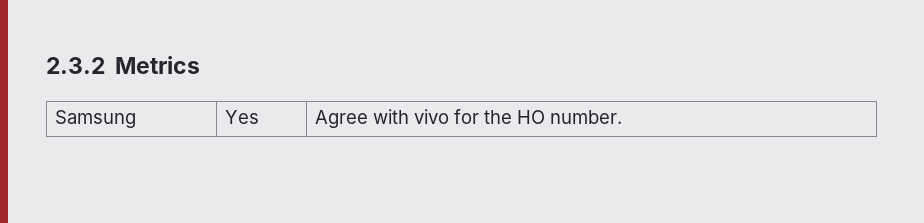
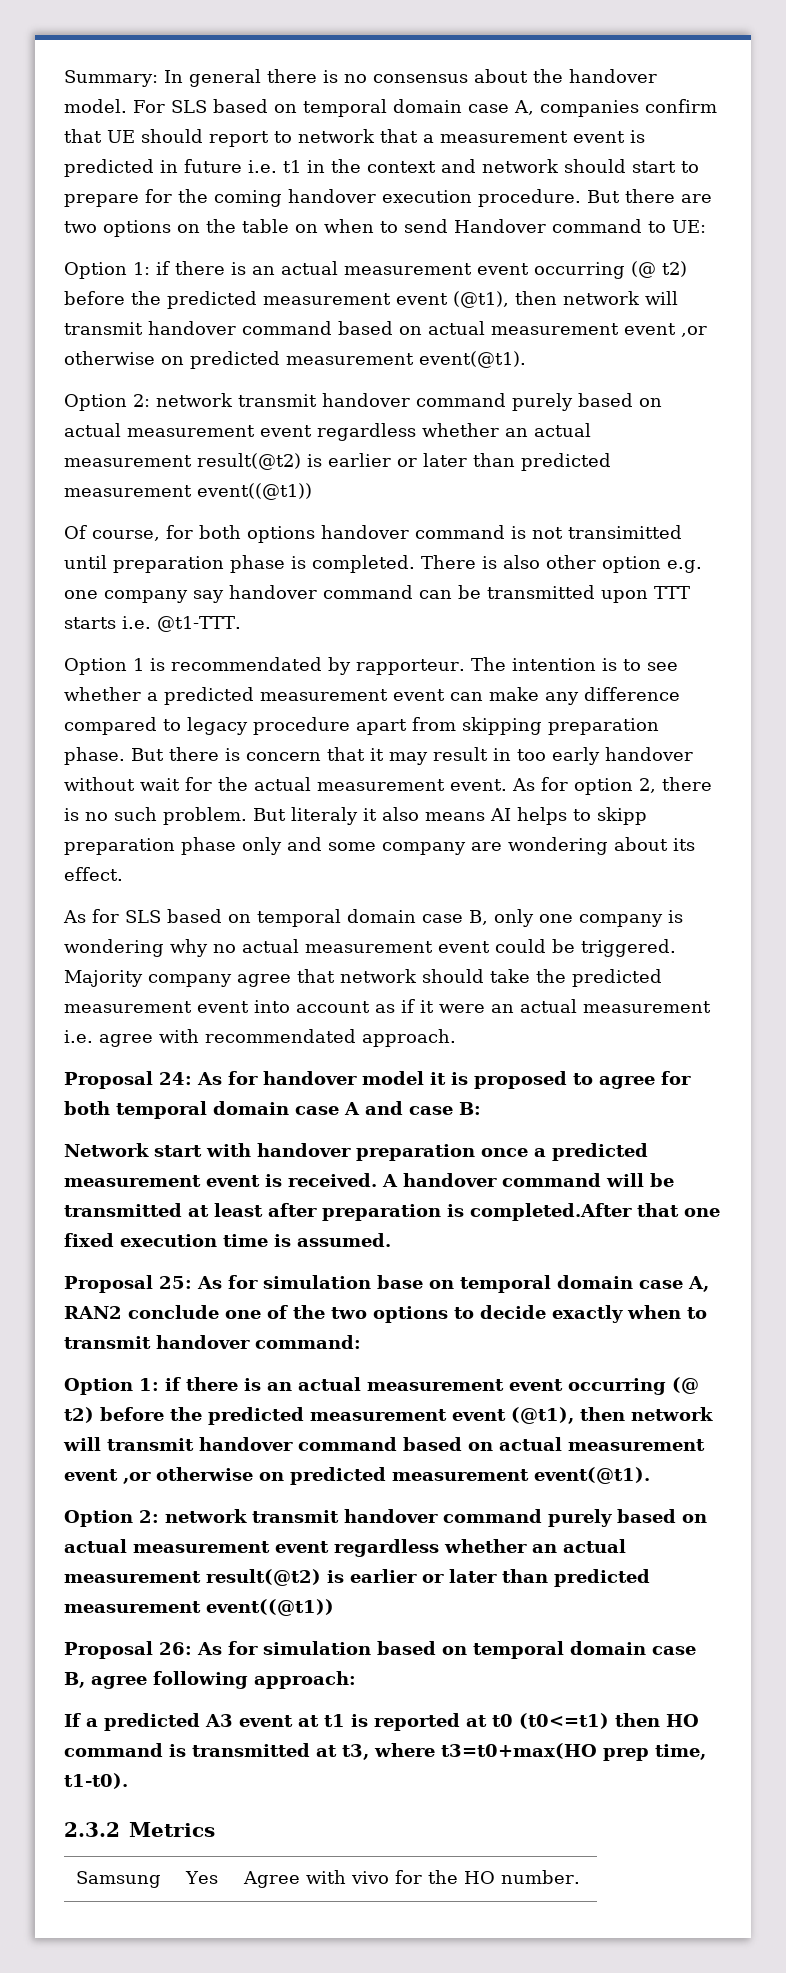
+ Summary: In general there is no consensus about the handover model. For SLS based on temporal domain case A, companies confirm that UE should report to network that a measurement event is predicted in future i.e. t1 in the context and network should start to prepare for the coming handover execution procedure. But there are two options on the table on when to send Handover command to UE:
+ Option 1: if there is an actual measurement event occurring (@ t2) before the predicted measurement event (@t1), then network will transmit handover command based on actual measurement event ,or otherwise on predicted measurement event(@t1).
+ Option 2: network transmit handover command purely based on actual measurement event regardless whether an actual measurement result(@t2) is earlier or later than predicted measurement event((@t1))
+ Of course, for both options handover command is not transimitted until preparation phase is completed. There is also other option e.g. one company say handover command can be transmitted upon TTT starts i.e. @t1-TTT.
+ Option 1 is recommendated by rapporteur. The intention is to see whether a predicted measurement event can make any difference compared to legacy procedure apart from skipping preparation phase. But there is concern that it may result in too early handover without wait for the actual measurement event. As for option 2, there is no such problem. But literaly it also means AI helps to skipp preparation phase only and some company are wondering about its effect.
+ As for SLS based on temporal domain case B, only one company is wondering why no actual measurement event could be triggered. Majority company agree that network should take the predicted measurement event into account as if it were an actual measurement i.e. agree with recommendated approach.
+ Proposal 24: As for handover model it is proposed to agree for both temporal domain case A and case B:
+ Network start with handover preparation once a predicted measurement event is received. A handover command will be transmitted at least after preparation is completed.After that one fixed execution time is assumed.
+ Proposal 25: As for simulation base on temporal domain case A, RAN2 conclude one of the two options to decide exactly when to transmit handover command:
+ Option 1: if there is an actual measurement event occurring (@ t2) before the predicted measurement event (@t1), then network will transmit handover command based on actual measurement event ,or otherwise on predicted measurement event(@t1).
+ Option 2: network transmit handover command purely based on actual measurement event regardless whether an actual measurement result(@t2) is earlier or later than predicted measurement event((@t1))
+ Proposal 26: As for simulation based on temporal domain case B, agree following approach:
+ If a predicted A3 event at t1 is reported at t0 (t0<=t1) then HO command is transmitted at t3, where t3=t0+max(HO prep time, t1-t0).

